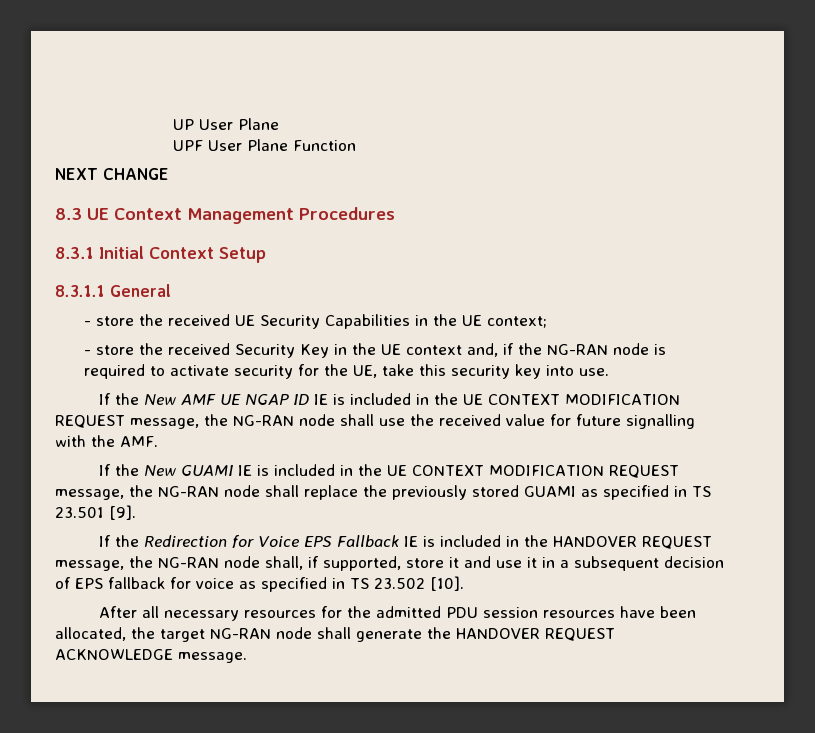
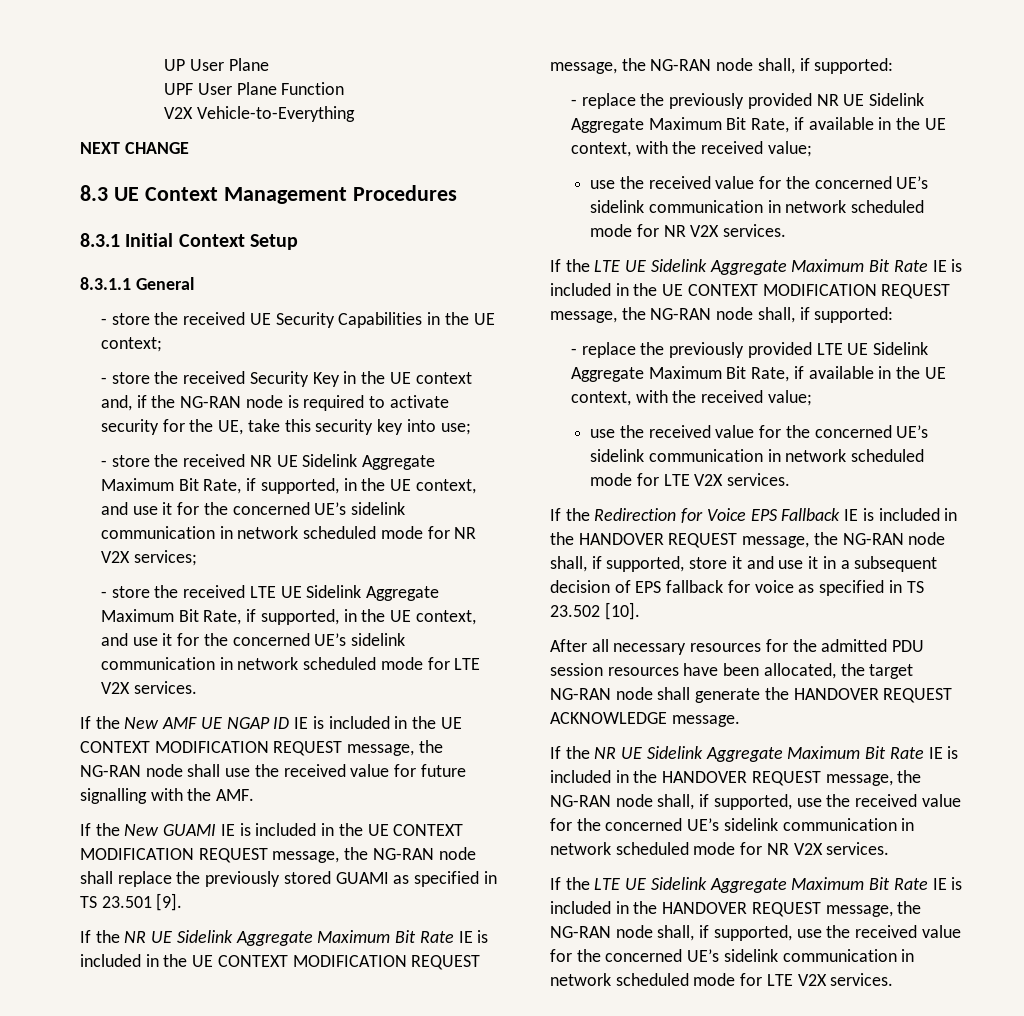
+ V2X Vehicle-to-Everything
- - store the received Security Key in the UE context and, if the NG-RAN node is required to activate security for the UE, take this security key into use.
+ - store the received Security Key in the UE context and, if the NG-RAN node is required to activate security for the UE, take this security key into use;
+ - store the received NR UE Sidelink Aggregate Maximum Bit Rate, if supported, in the UE context, and use it for the concerned UE’s sidelink communication in network scheduled mode for NR V2X services;
+ - store the received LTE UE Sidelink Aggregate Maximum Bit Rate, if supported, in the UE context, and use it for the concerned UE’s sidelink communication in network scheduled mode for LTE V2X services.
+ If the NR UE Sidelink Aggregate Maximum Bit Rate IE is included in the UE CONTEXT MODIFICATION REQUEST message, the NG-RAN node shall, if supported:
+ - replace the previously provided NR UE Sidelink Aggregate Maximum Bit Rate, if available in the UE context, with the received value;
+ use the received value for the concerned UE’s sidelink communication in network scheduled mode for NR V2X services.
+ If the LTE UE Sidelink Aggregate Maximum Bit Rate IE is included in the UE CONTEXT MODIFICATION REQUEST message, the NG-RAN node shall, if supported:
+ - replace the previously provided LTE UE Sidelink Aggregate Maximum Bit Rate, if available in the UE context, with the received value;
+ use the received value for the concerned UE’s sidelink communication in network scheduled mode for LTE V2X services.
+ If the NR UE Sidelink Aggregate Maximum Bit Rate IE is included in the HANDOVER REQUEST message, the NG-RAN node shall, if supported, use the received value for the concerned UE’s sidelink communication in network scheduled mode for NR V2X services.
+ If the LTE UE Sidelink Aggregate Maximum Bit Rate IE is included in the HANDOVER REQUEST message, the NG-RAN node shall, if supported, use the received value for the concerned UE’s sidelink communication in network scheduled mode for LTE V2X services.

